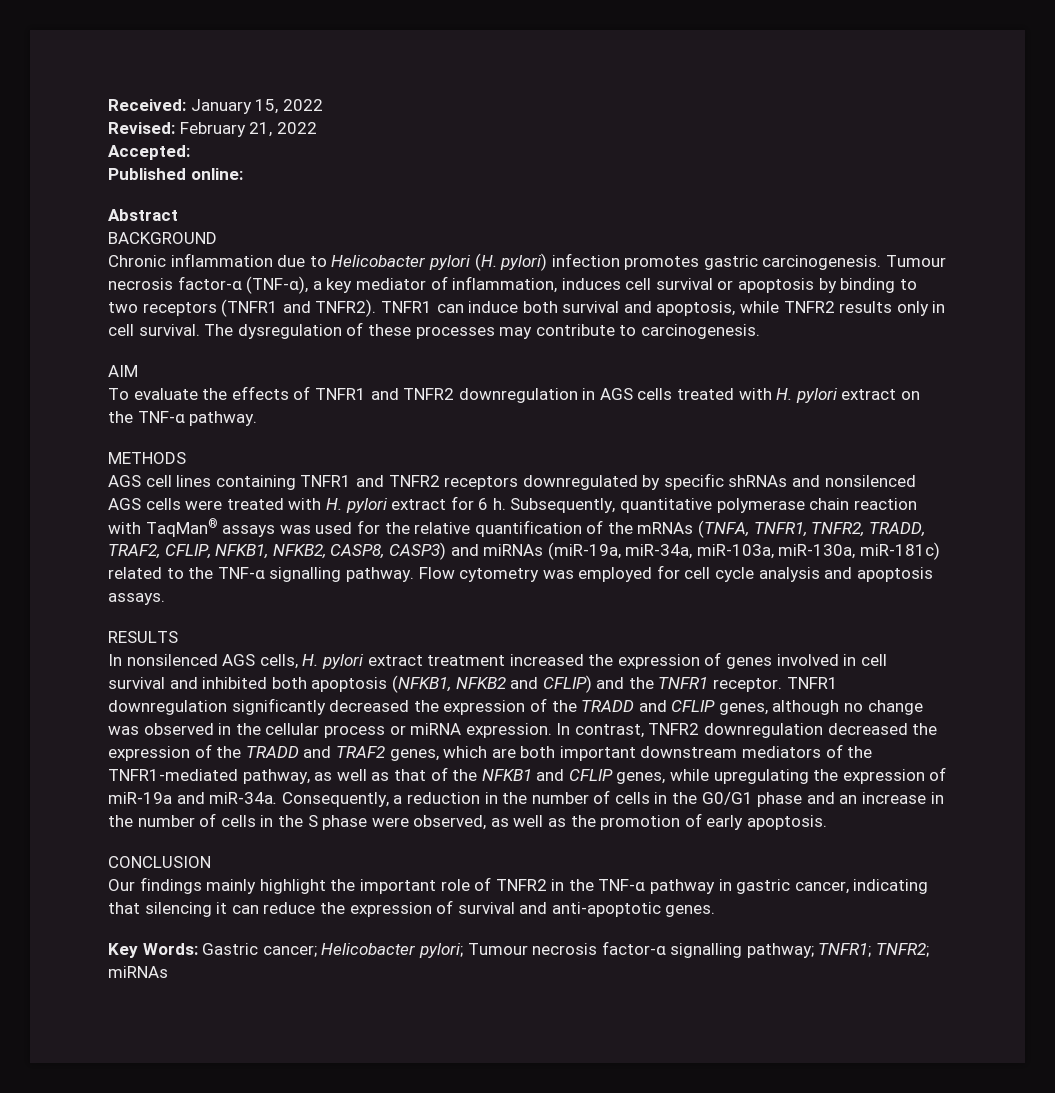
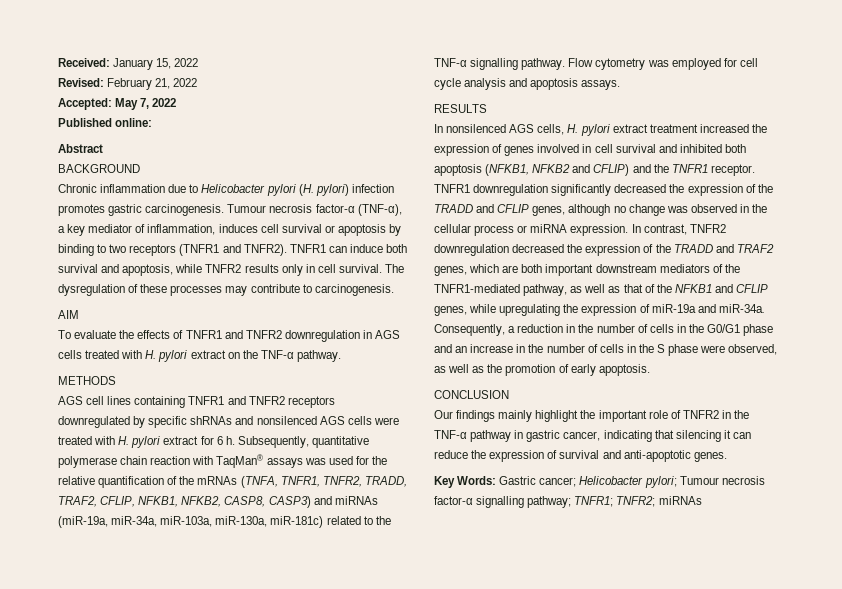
- Accepted:
+ Accepted: May 7, 2022

